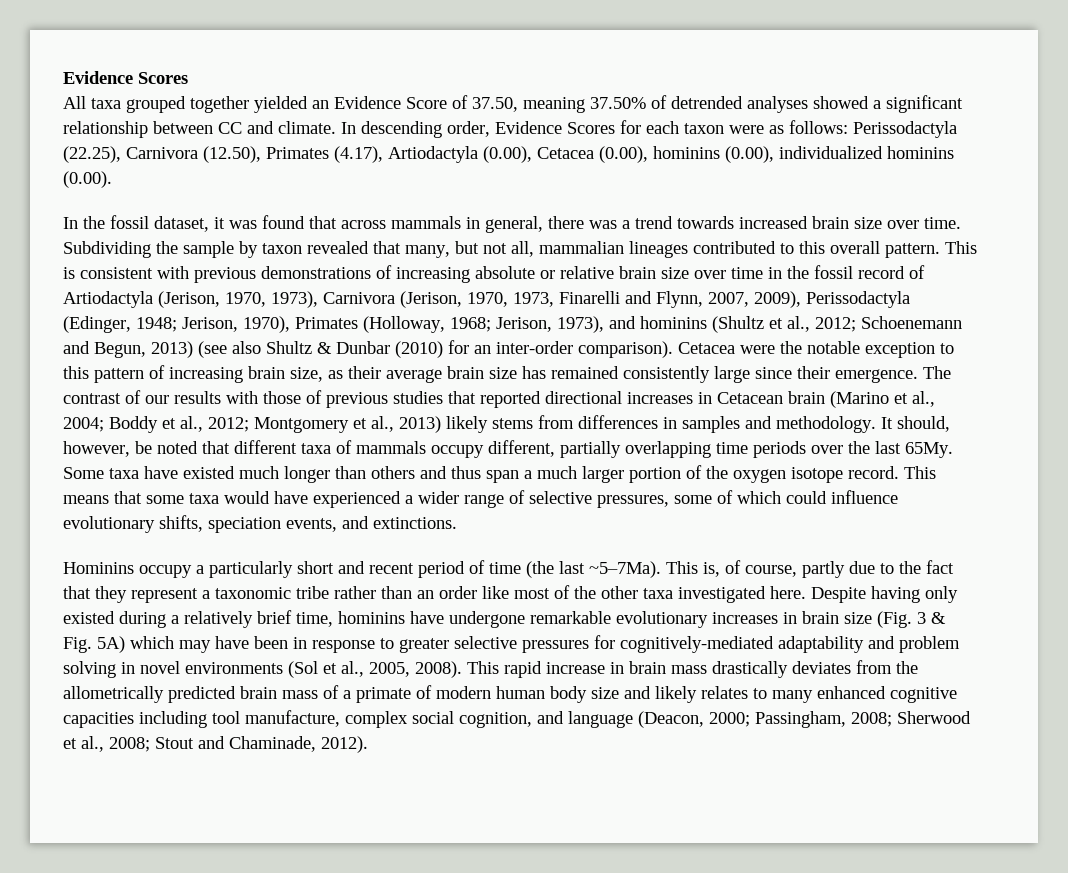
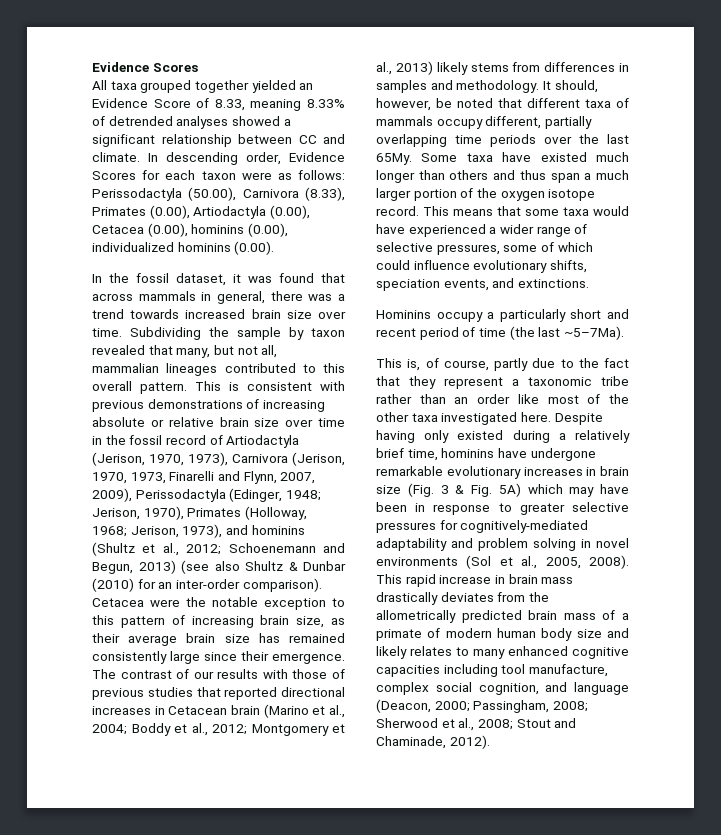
- All taxa grouped together yielded an Evidence Score of 37.50, meaning 37.50% of detrended analyses showed a significant relationship between CC and climate.
+ All taxa grouped together yielded an Evidence Score of 8.33, meaning 8.33% of detrended analyses showed a significant relationship between CC and climate.
- In descending order, Evidence Scores for each taxon were as follows: Perissodactyla (22.25), Carnivora (12.50), Primates (4.17), Artiodactyla (0.00), Cetacea (0.00), hominins (0.00), individualized hominins (0.00).
+ In descending order, Evidence Scores for each taxon were as follows: Perissodactyla (50.00), Carnivora (8.33), Primates (0.00), Artiodactyla (0.00), Cetacea (0.00), hominins (0.00), individualized hominins (0.00).
- Hominins occupy a particularly short and recent period of time (the last ~5–7Ma). This is, of course, partly due to the fact that they represent a taxonomic tribe rather than an order like most of the other taxa investigated here.
+ Hominins occupy a particularly short and recent period of time (the last ~5–7Ma).
+ This is, of course, partly due to the fact that they represent a taxonomic tribe rather than an order like most of the other taxa investigated here.

